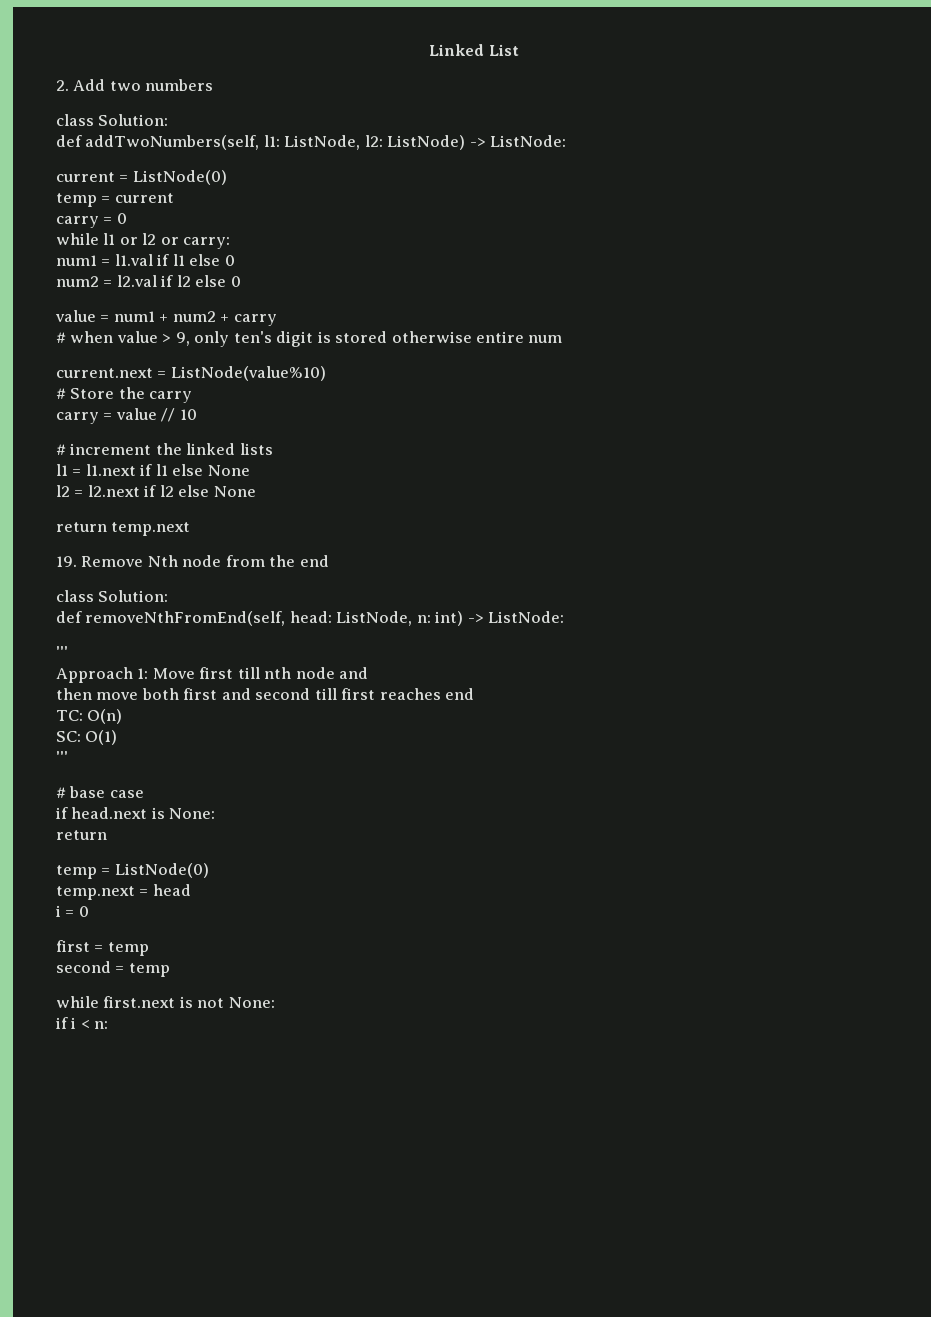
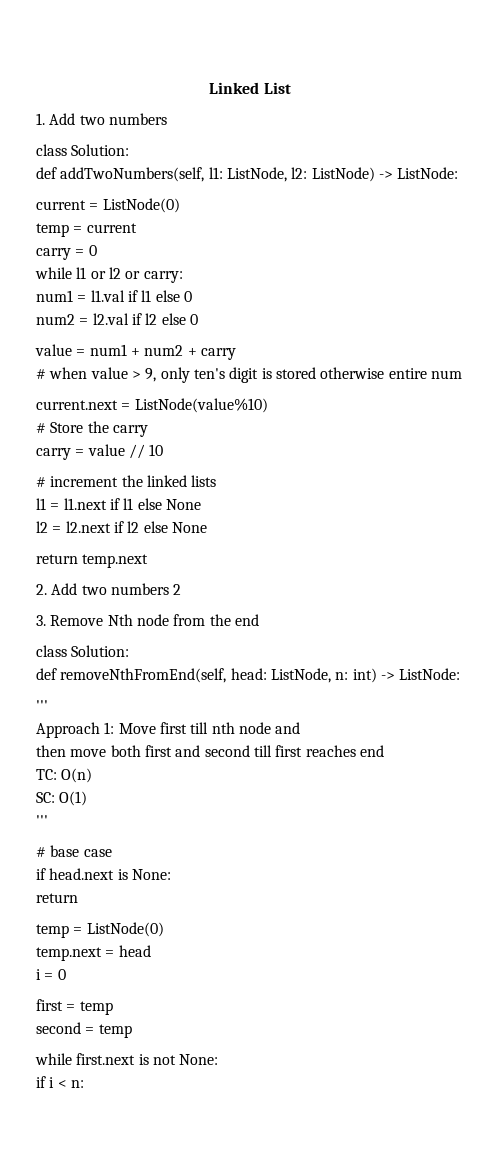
- 2. Add two numbers
+ 1. Add two numbers
- 19. Remove Nth node from the end
+ 2. Add two numbers 2
+ 3. Remove Nth node from the end

